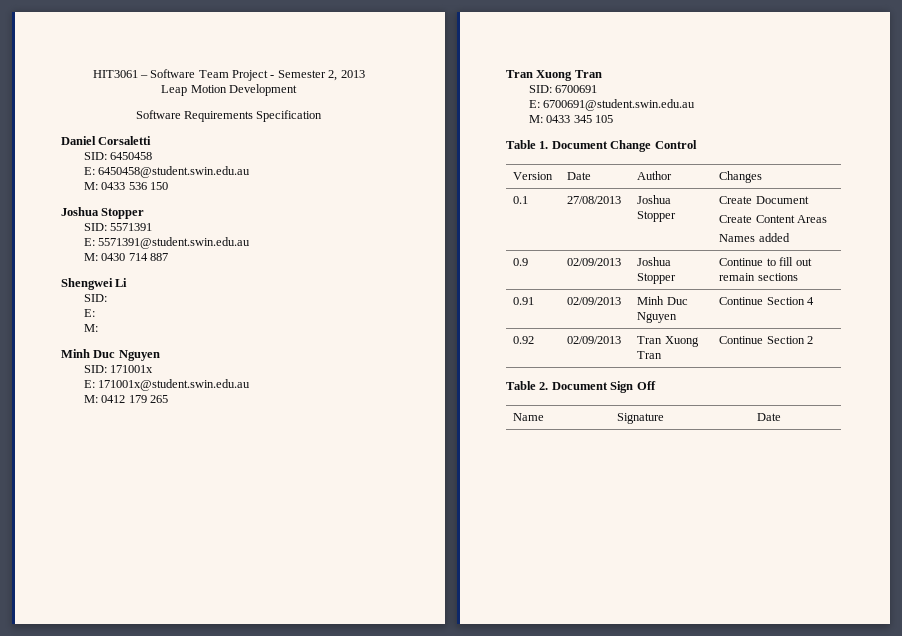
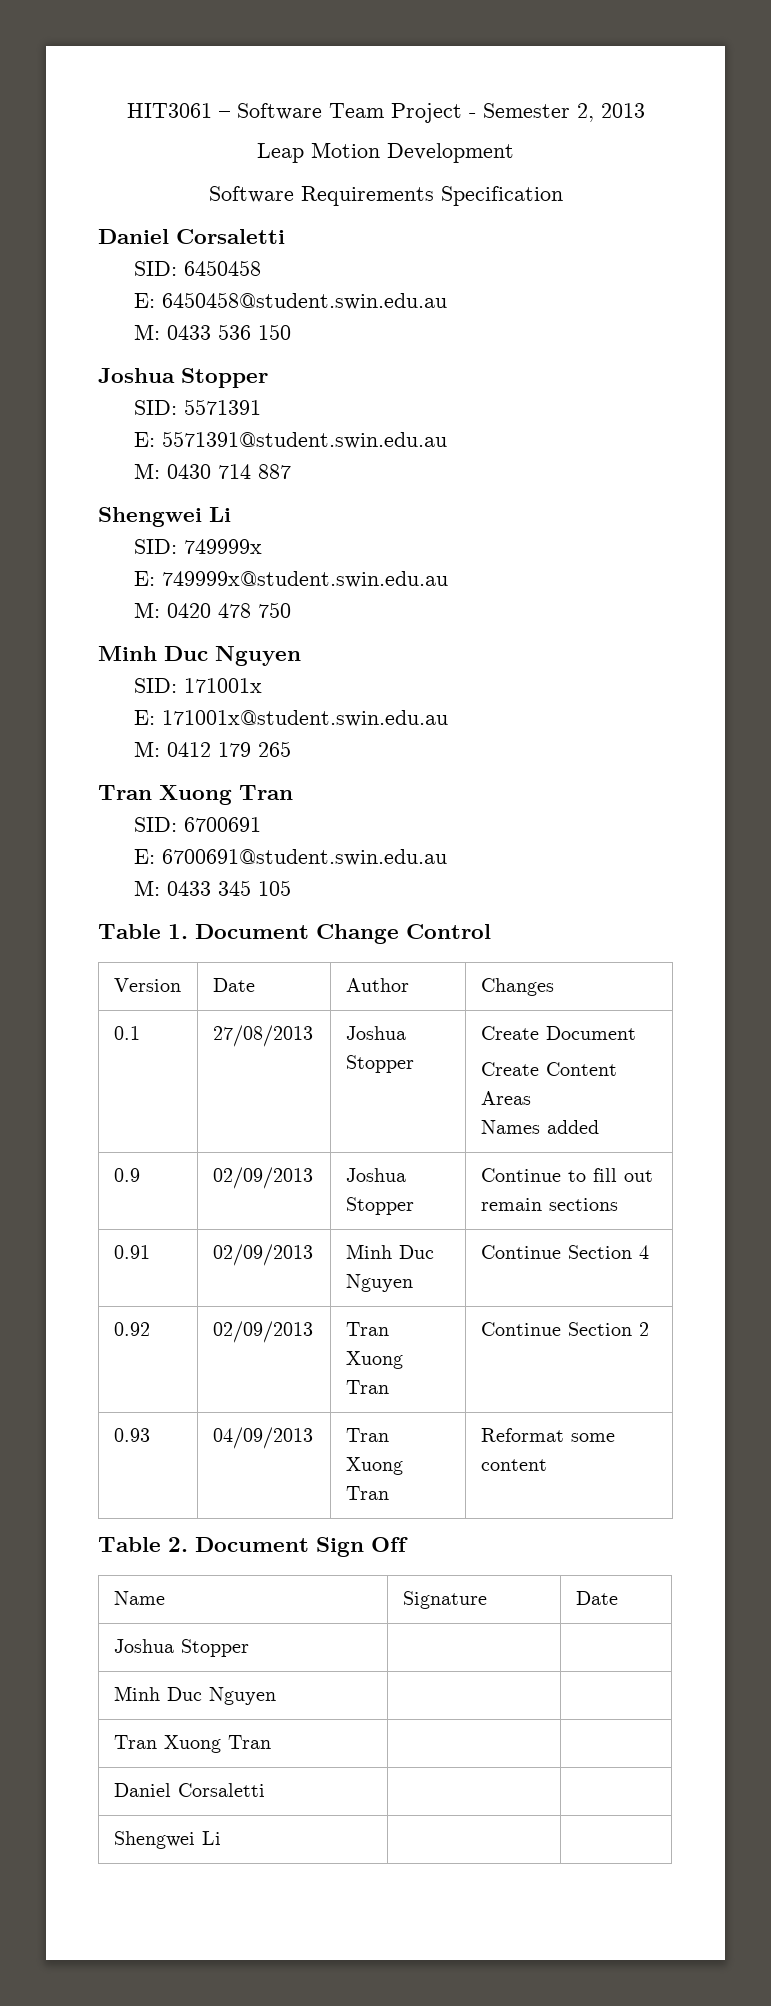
  M: 0430 714 887
  Shengwei Li
- SID:
- E:
- M:
+ SID: 749999x
+ E: 749999x@student.swin.edu.au
+ M: 0420 478 750
+ 0.93 | 04/09/2013 | Tran Xuong Tran | Reformat some content
+ Joshua Stopper | |
+ Minh Duc Nguyen | |
+ Tran Xuong Tran | |
+ Daniel Corsaletti | |
+ Shengwei Li | |

